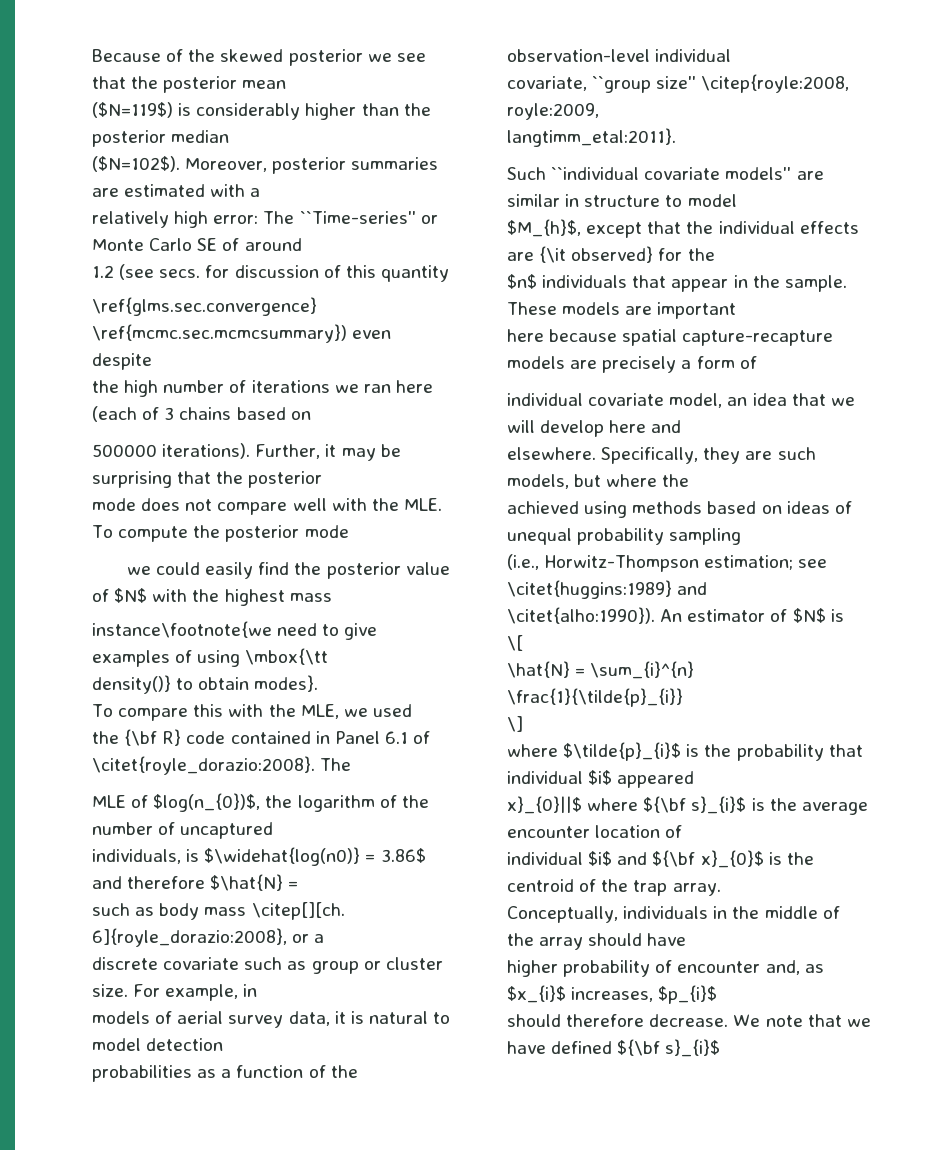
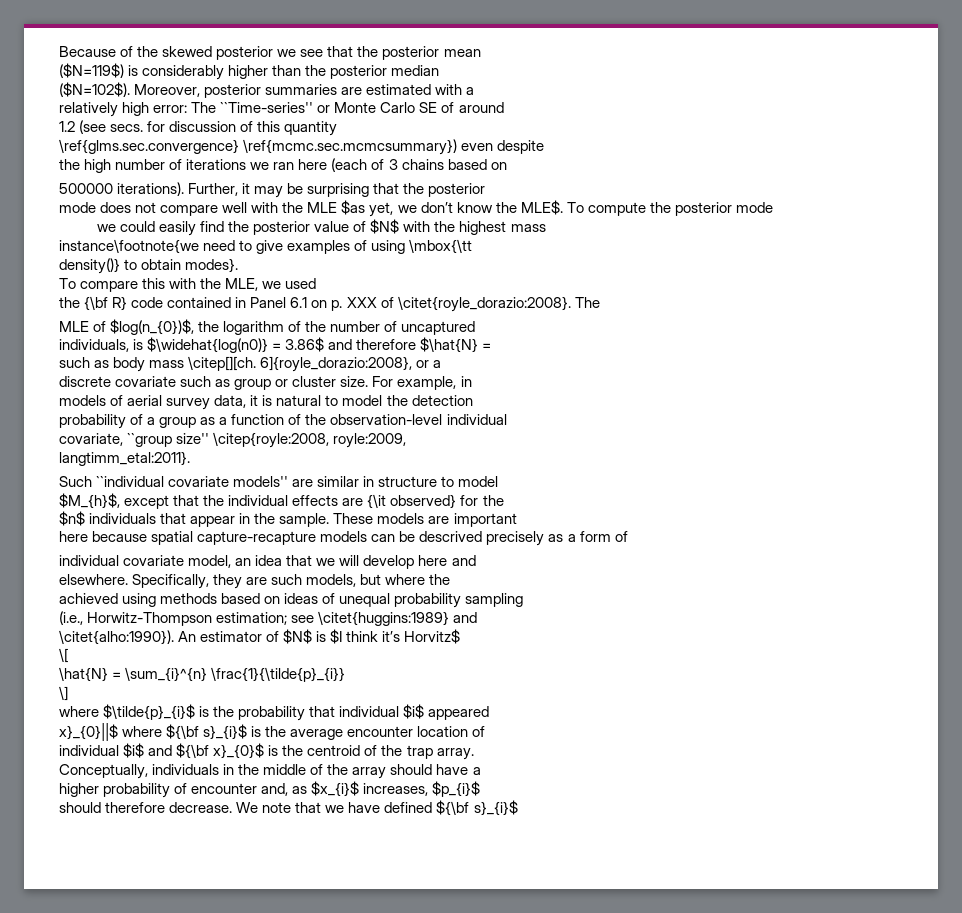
- mode does not compare well with the MLE. To compute the posterior mode
+ mode does not compare well with the MLE $as yet, we don’t know the MLE$. To compute the posterior mode
- the {\bf R} code contained in Panel 6.1 of \citet{royle_dorazio:2008}.
+ the {\bf R} code contained in Panel 6.1 on p. XXX of \citet{royle_dorazio:2008}.
- models of aerial survey data, it is natural to model detection
+ models of aerial survey data, it is natural to model the detection
- probabilities as a function of the observation-level individual
+ probability of a group as a function of the observation-level individual
- here because spatial capture-recapture models are precisely a form of
+ here because spatial capture-recapture models can be descrived precisely as a form of
- An estimator of $N$ is
+ An estimator of $N$ is $I think it’s Horvitz$
- Conceptually, individuals in the middle of the array should have
+ Conceptually, individuals in the middle of the array should have a

